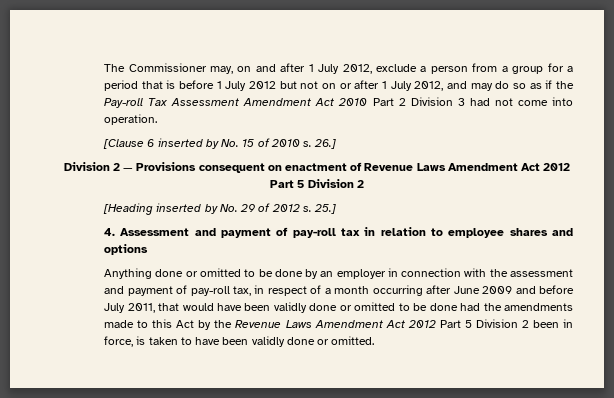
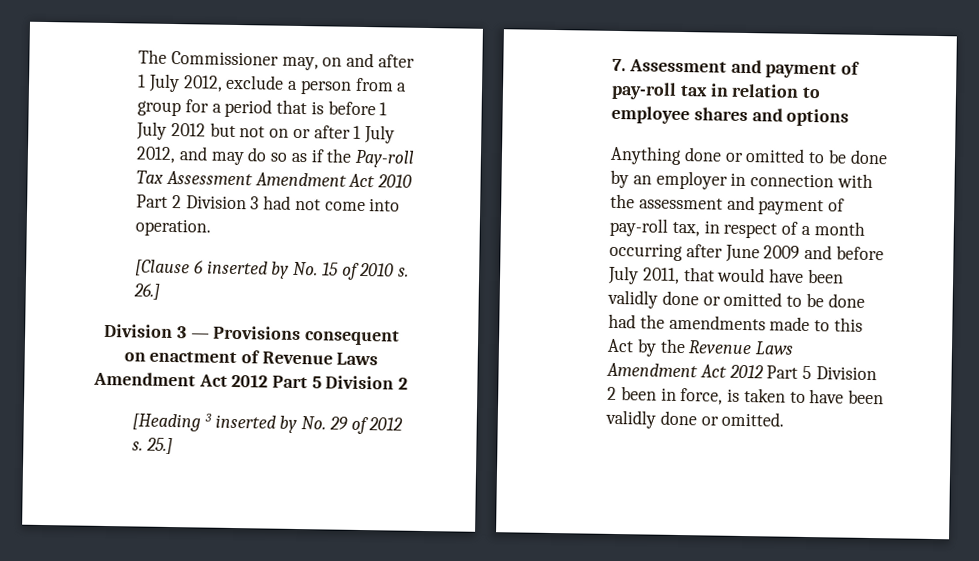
- Division 2 — Provisions consequent on enactment of Revenue Laws Amendment Act 2012 Part 5 Division 2
+ Division 3 — Provisions consequent on enactment of Revenue Laws Amendment Act 2012 Part 5 Division 2
- [Heading inserted by No. 29 of 2012 s.
+ [Heading 3 inserted by No. 29 of 2012 s.
- 4. Assessment and payment of pay-roll tax in relation to employee shares and options
+ 7. Assessment and payment of pay-roll tax in relation to employee shares and options

